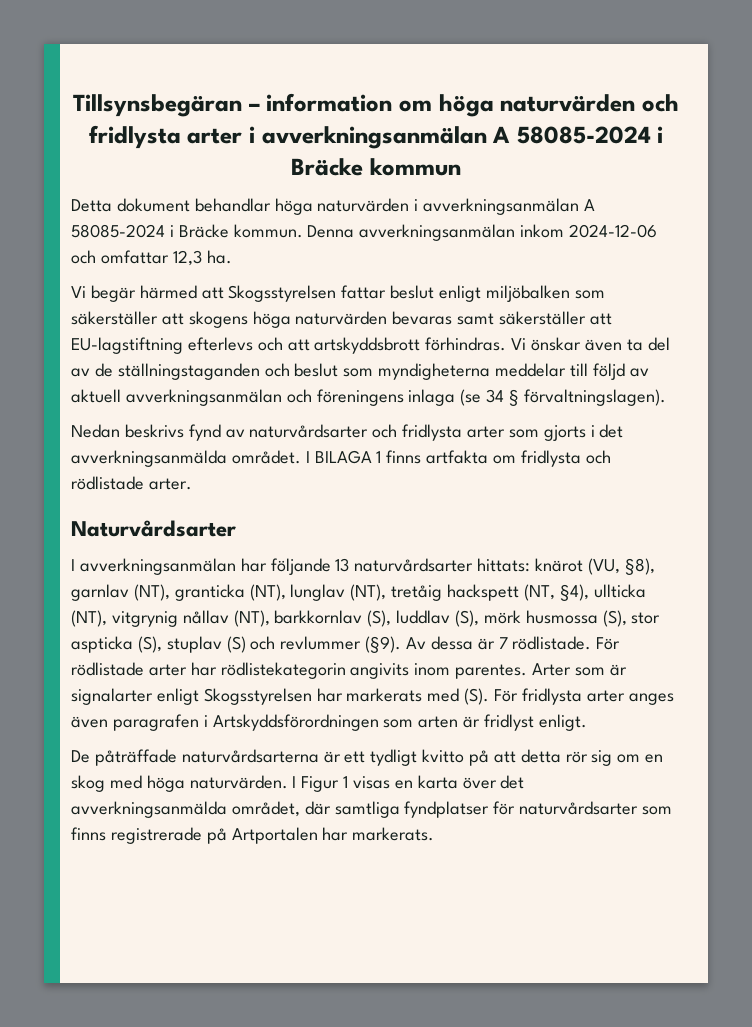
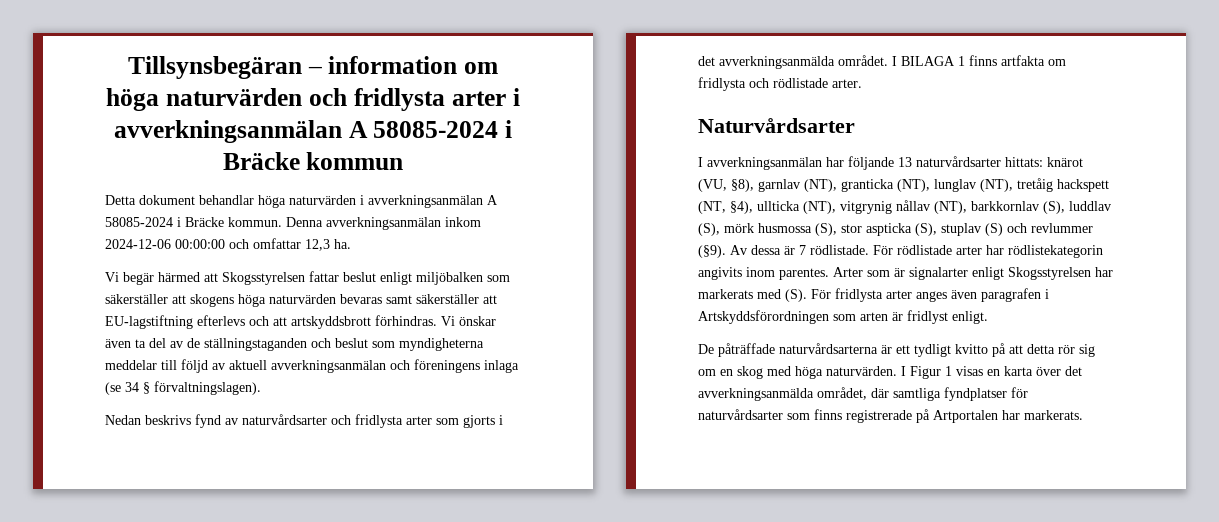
- Denna avverkningsanmälan inkom 2024-12-06 och omfattar 12,3 ha.
+ Denna avverkningsanmälan inkom 2024-12-06 00:00:00 och omfattar 12,3 ha.

